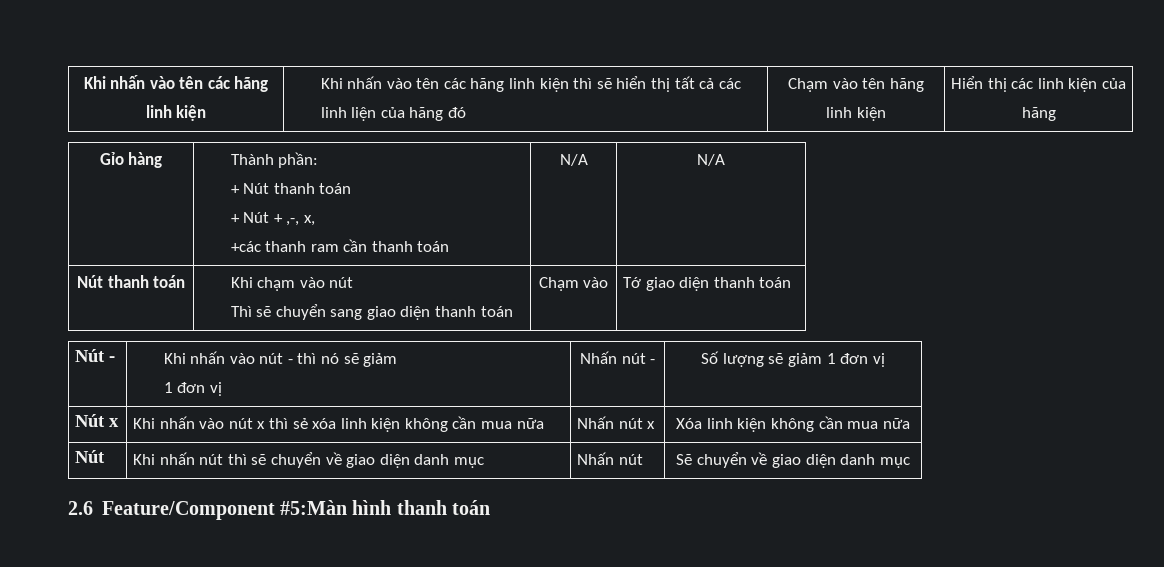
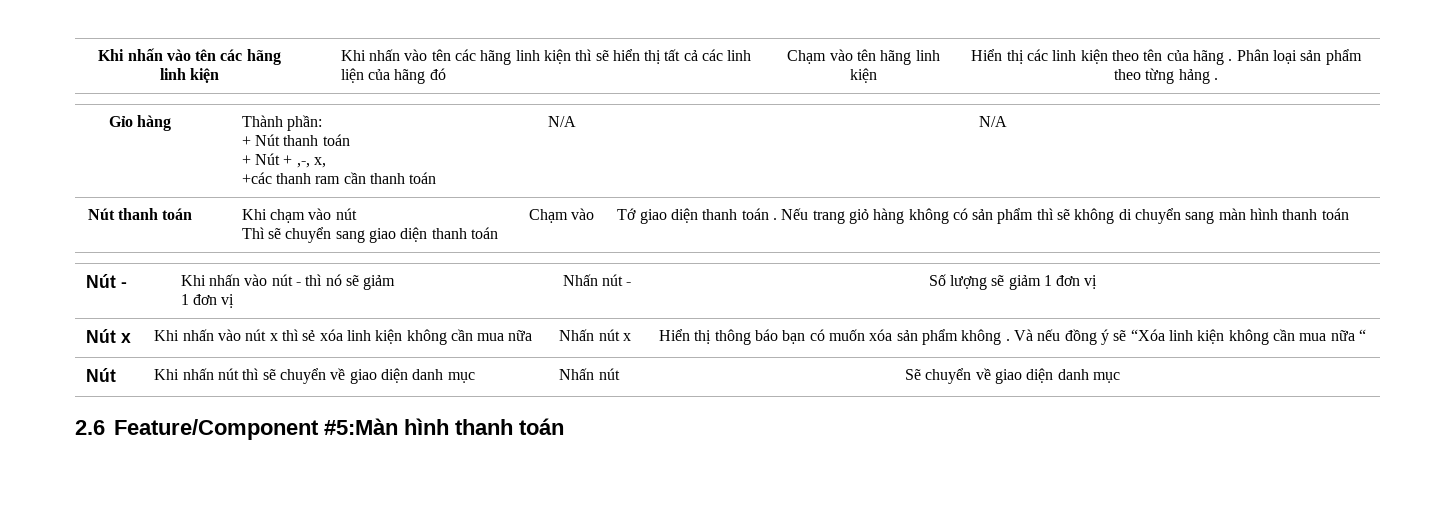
- Hiển thị các linh kiện của hãng
+ Hiển thị các linh kiện theo tên của hãng . Phân loại sản phẩm theo từng hảng .
- Tớ giao diện thanh toán
+ Tớ giao diện thanh toán . Nếu trang giỏ hàng không có sản phẩm thì sẽ không di chuyển sang màn hình thanh toán
- Xóa linh kiện không cần mua nữa
+ Hiển thị thông báo bạn có muốn xóa sản phẩm không . Và nếu đồng ý sẽ “Xóa linh kiện không cần mua nữa “

